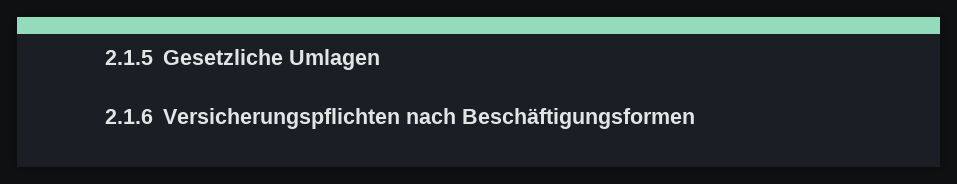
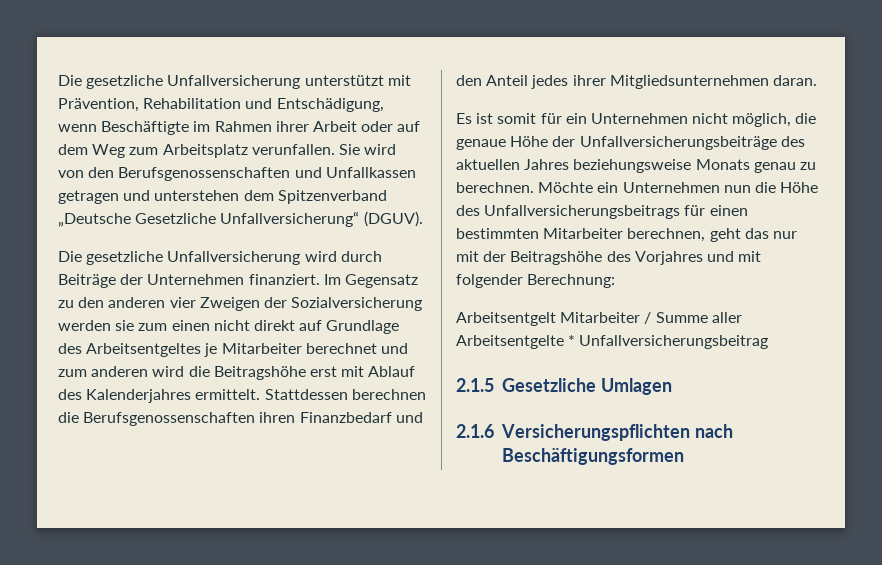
+ Die gesetzliche Unfallversicherung unterstützt mit Prävention, Rehabilitation und Entschädigung, wenn Beschäftigte im Rahmen ihrer Arbeit oder auf dem Weg zum Arbeitsplatz verunfallen. Sie wird von den Berufsgenossenschaften und Unfallkassen getragen und unterstehen dem Spitzenverband „Deutsche Gesetzliche Unfallversicherung“ (DGUV).
+ Die gesetzliche Unfallversicherung wird durch Beiträge der Unternehmen finanziert. Im Gegensatz zu den anderen vier Zweigen der Sozialversicherung werden sie zum einen nicht direkt auf Grundlage des Arbeitsentgeltes je Mitarbeiter berechnet und zum anderen wird die Beitragshöhe erst mit Ablauf des Kalenderjahres ermittelt. Stattdessen berechnen die Berufsgenossenschaften ihren Finanzbedarf und den Anteil jedes ihrer Mitgliedsunternehmen daran.
+ Es ist somit für ein Unternehmen nicht möglich, die genaue Höhe der Unfallversicherungsbeiträge des aktuellen Jahres beziehungsweise Monats genau zu berechnen. Möchte ein Unternehmen nun die Höhe des Unfallversicherungsbeitrags für einen bestimmten Mitarbeiter berechnen, geht das nur mit der Beitragshöhe des Vorjahres und mit folgender Berechnung:
+ Arbeitsentgelt Mitarbeiter / Summe aller Arbeitsentgelte * Unfallversicherungsbeitrag

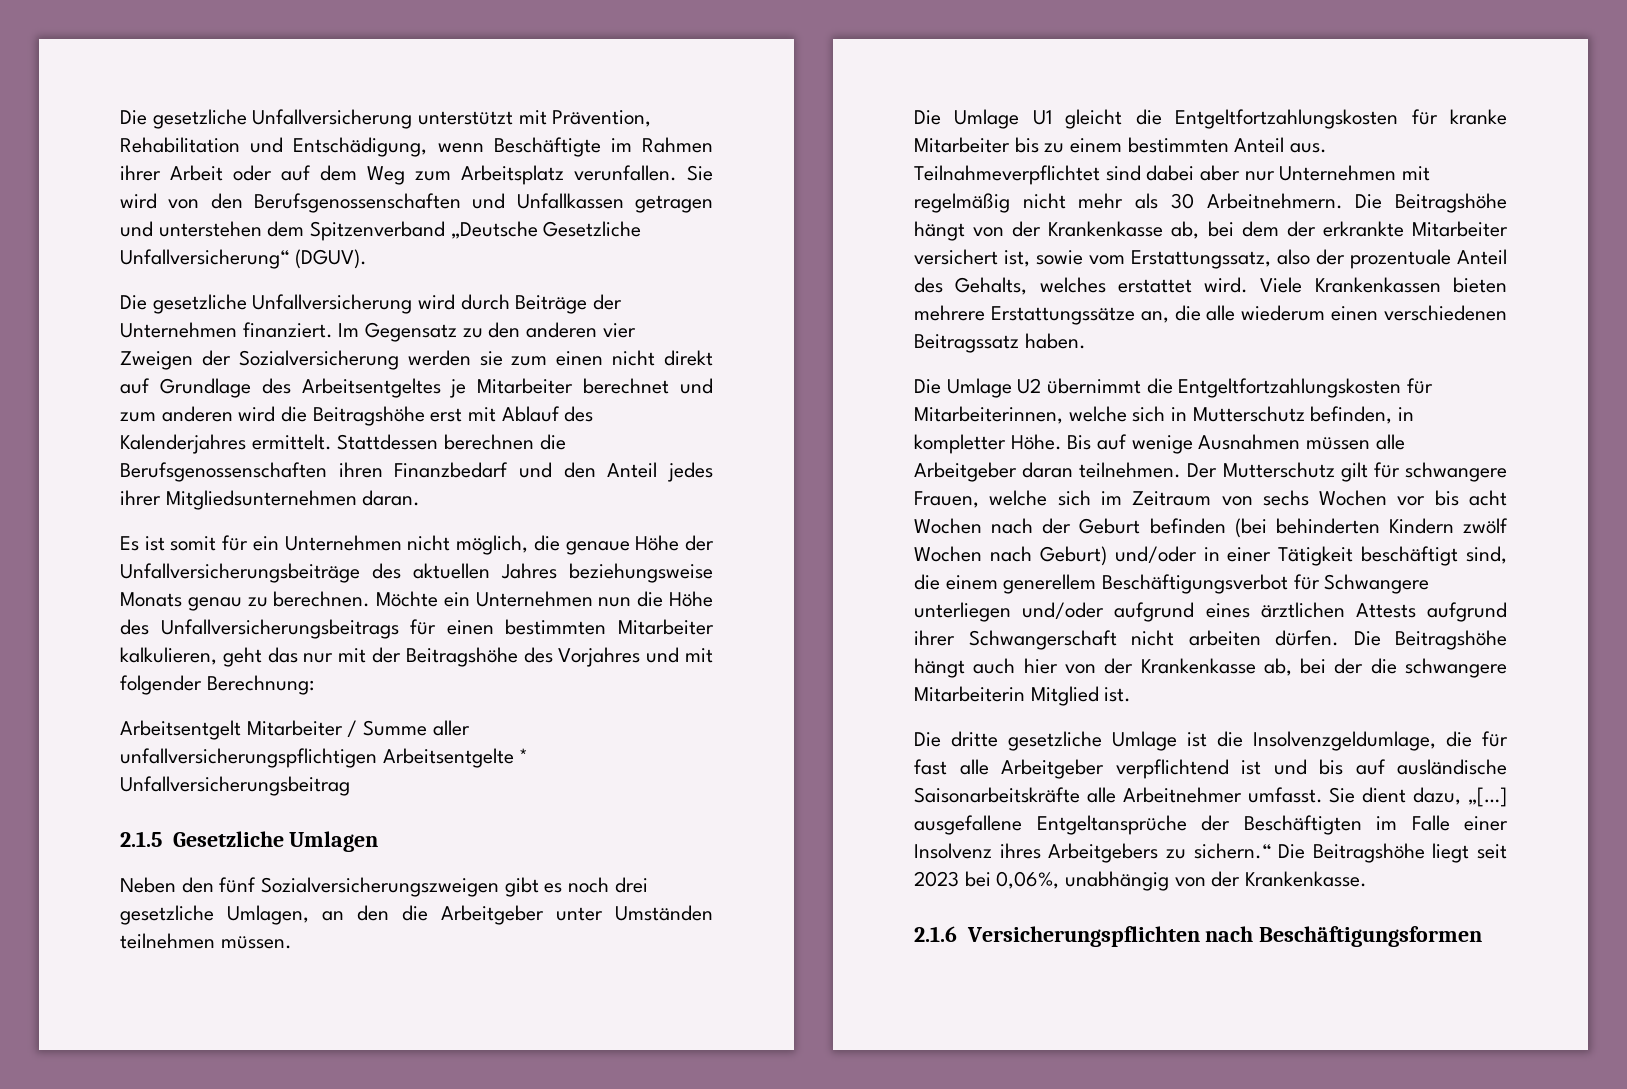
- Möchte ein Unternehmen nun die Höhe des Unfallversicherungsbeitrags für einen bestimmten Mitarbeiter berechnen, geht das nur mit der Beitragshöhe des Vorjahres und mit folgender Berechnung:
+ Möchte ein Unternehmen nun die Höhe des Unfallversicherungsbeitrags für einen bestimmten Mitarbeiter kalkulieren, geht das nur mit der Beitragshöhe des Vorjahres und mit folgender Berechnung:
- Arbeitsentgelt Mitarbeiter / Summe aller Arbeitsentgelte * Unfallversicherungsbeitrag
+ Arbeitsentgelt Mitarbeiter / Summe aller unfallversicherungspflichtigen Arbeitsentgelte * Unfallversicherungsbeitrag
+ Neben den fünf Sozialversicherungszweigen gibt es noch drei gesetzliche Umlagen, an den die Arbeitgeber unter Umständen teilnehmen müssen.
+ Die Umlage U1 gleicht die Entgeltfortzahlungskosten für kranke Mitarbeiter bis zu einem bestimmten Anteil aus. Teilnahmeverpflichtet sind dabei aber nur Unternehmen mit regelmäßig nicht mehr als 30 Arbeitnehmern. Die Beitragshöhe hängt von der Krankenkasse ab, bei dem der erkrankte Mitarbeiter versichert ist, sowie vom Erstattungssatz, also der prozentuale Anteil des Gehalts, welches erstattet wird. Viele Krankenkassen bieten mehrere Erstattungssätze an, die alle wiederum einen verschiedenen Beitragssatz haben.
+ Die Umlage U2 übernimmt die Entgeltfortzahlungskosten für Mitarbeiterinnen, welche sich in Mutterschutz befinden, in kompletter Höhe. Bis auf wenige Ausnahmen müssen alle Arbeitgeber daran teilnehmen. Der Mutterschutz gilt für schwangere Frauen, welche sich im Zeitraum von sechs Wochen vor bis acht Wochen nach der Geburt befinden (bei behinderten Kindern zwölf Wochen nach Geburt) und/oder in einer Tätigkeit beschäftigt sind, die einem generellem Beschäftigungsverbot für Schwangere unterliegen und/oder aufgrund eines ärztlichen Attests aufgrund ihrer Schwangerschaft nicht arbeiten dürfen. Die Beitragshöhe hängt auch hier von der Krankenkasse ab, bei der die schwangere Mitarbeiterin Mitglied ist.
+ Die dritte gesetzliche Umlage ist die Insolvenzgeldumlage, die für fast alle Arbeitgeber verpflichtend ist und bis auf ausländische Saisonarbeitskräfte alle Arbeitnehmer umfasst. Sie dient dazu, „[…] ausgefallene Entgeltansprüche der Beschäftigten im Falle einer Insolvenz ihres Arbeitgebers zu sichern.“ Die Beitragshöhe liegt seit 2023 bei 0,06%, unabhängig von der Krankenkasse.

